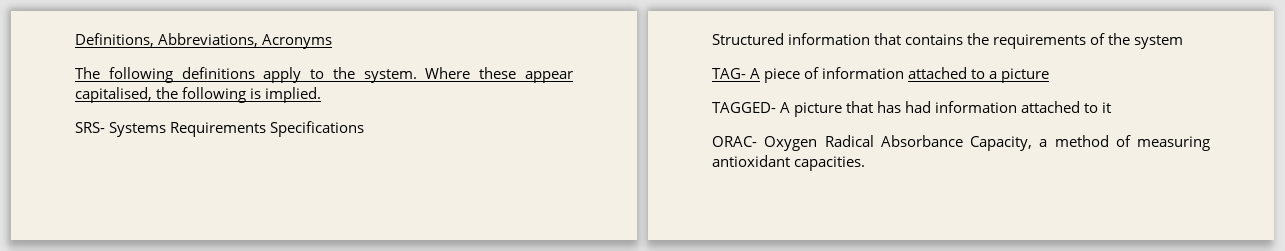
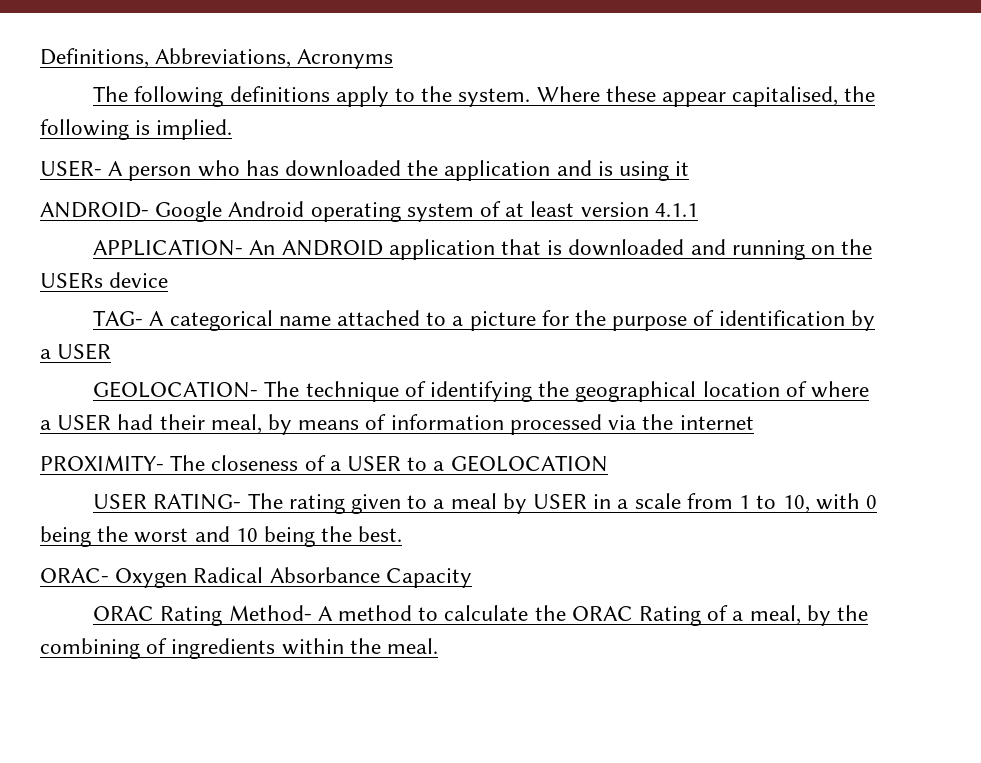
- SRS- Systems Requirements Specifications
- Structured information that contains the requirements of the system
+ USER- A person who has downloaded the application and is using it
+ ANDROID- Google Android operating system of at least version 4.1.1
+ APPLICATION- An ANDROID application that is downloaded and running on the USERs device
- TAG- A piece of information attached to a picture
- TAGGED- A picture that has had information attached to it
- ORAC- Oxygen Radical Absorbance Capacity, a method of measuring antioxidant capacities.
+ TAG- A categorical name attached to a picture for the purpose of identification by a USER
+ GEOLOCATION- The technique of identifying the geographical location of where a USER had their meal, by means of information processed via the internet
+ PROXIMITY- The closeness of a USER to a GEOLOCATION
+ USER RATING- The rating given to a meal by USER in a scale from 1 to 10, with 0 being the worst and 10 being the best.
+ ORAC- Oxygen Radical Absorbance Capacity
+ ORAC Rating Method- A method to calculate the ORAC Rating of a meal, by the combining of ingredients within the meal.

